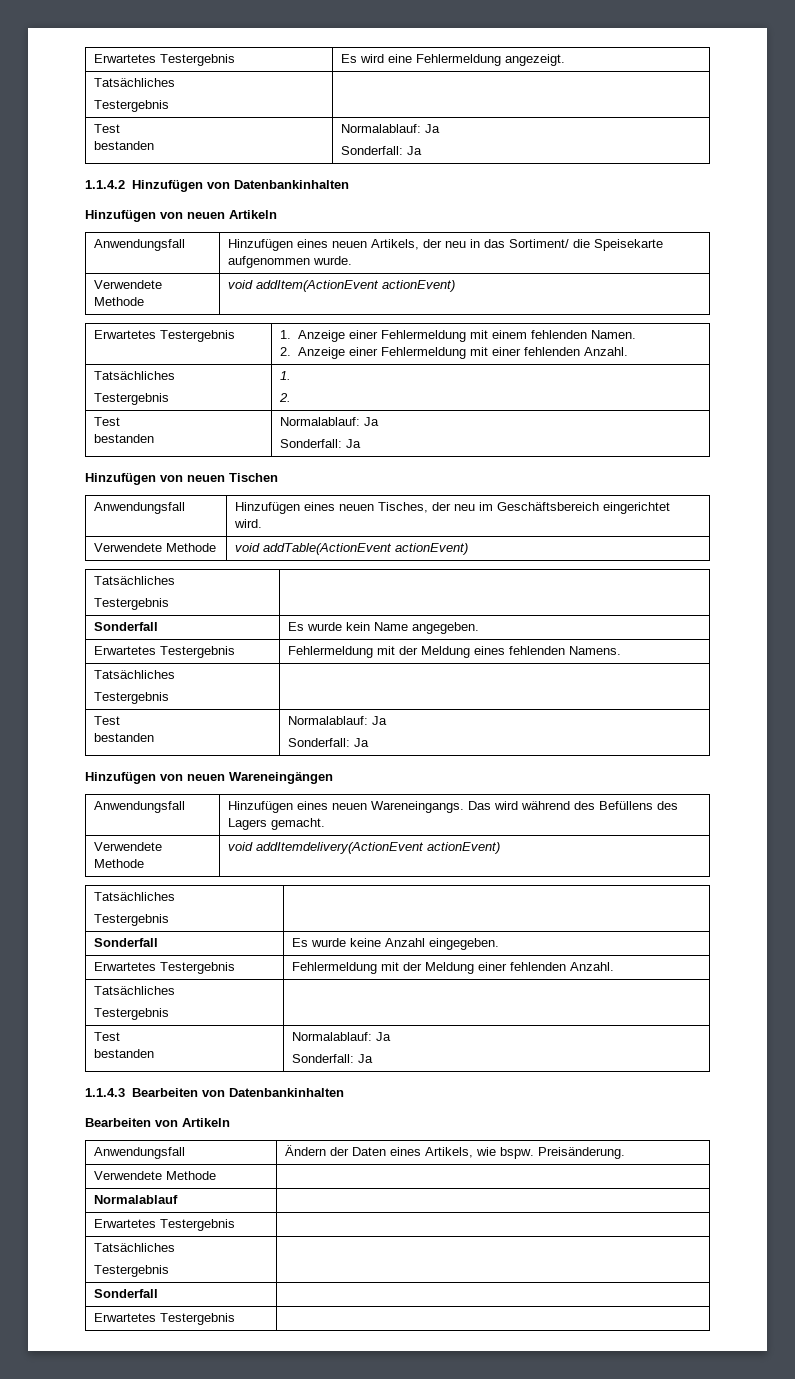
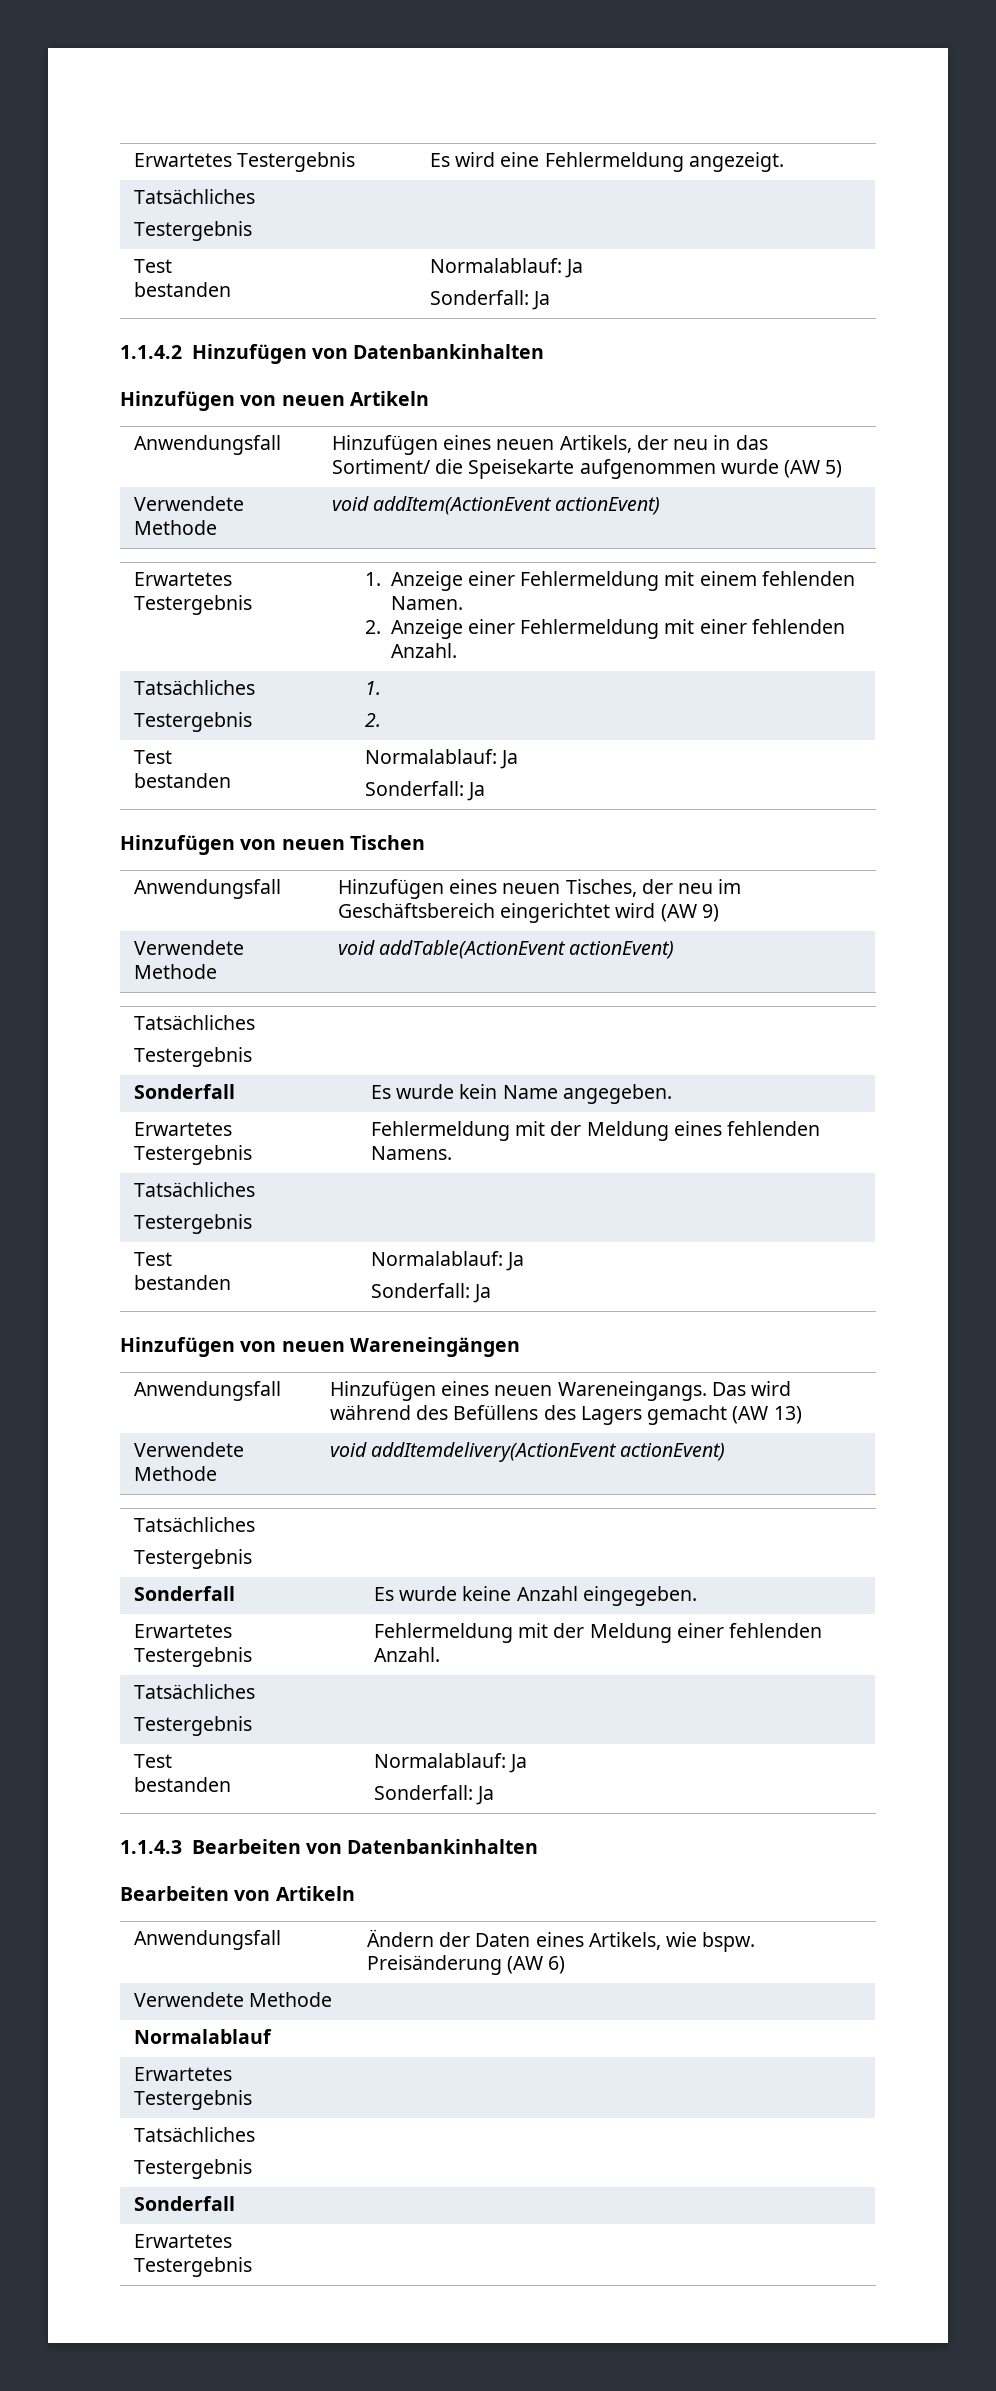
- Anwendungsfall | Hinzufügen eines neuen Artikels, der neu in das Sortiment/ die Speisekarte aufgenommen wurde.
+ Anwendungsfall | Hinzufügen eines neuen Artikels, der neu in das Sortiment/ die Speisekarte aufgenommen wurde (AW 5)
- Anwendungsfall | Hinzufügen eines neuen Tisches, der neu im Geschäftsbereich eingerichtet wird.
+ Anwendungsfall | Hinzufügen eines neuen Tisches, der neu im Geschäftsbereich eingerichtet wird (AW 9)
- Anwendungsfall | Hinzufügen eines neuen Wareneingangs. Das wird während des Befüllens des Lagers gemacht.
+ Anwendungsfall | Hinzufügen eines neuen Wareneingangs. Das wird während des Befüllens des Lagers gemacht (AW 13)
- Anwendungsfall | Ändern der Daten eines Artikels, wie bspw. Preisänderung.
+ Anwendungsfall | Ändern der Daten eines Artikels, wie bspw. Preisänderung (AW 6)

